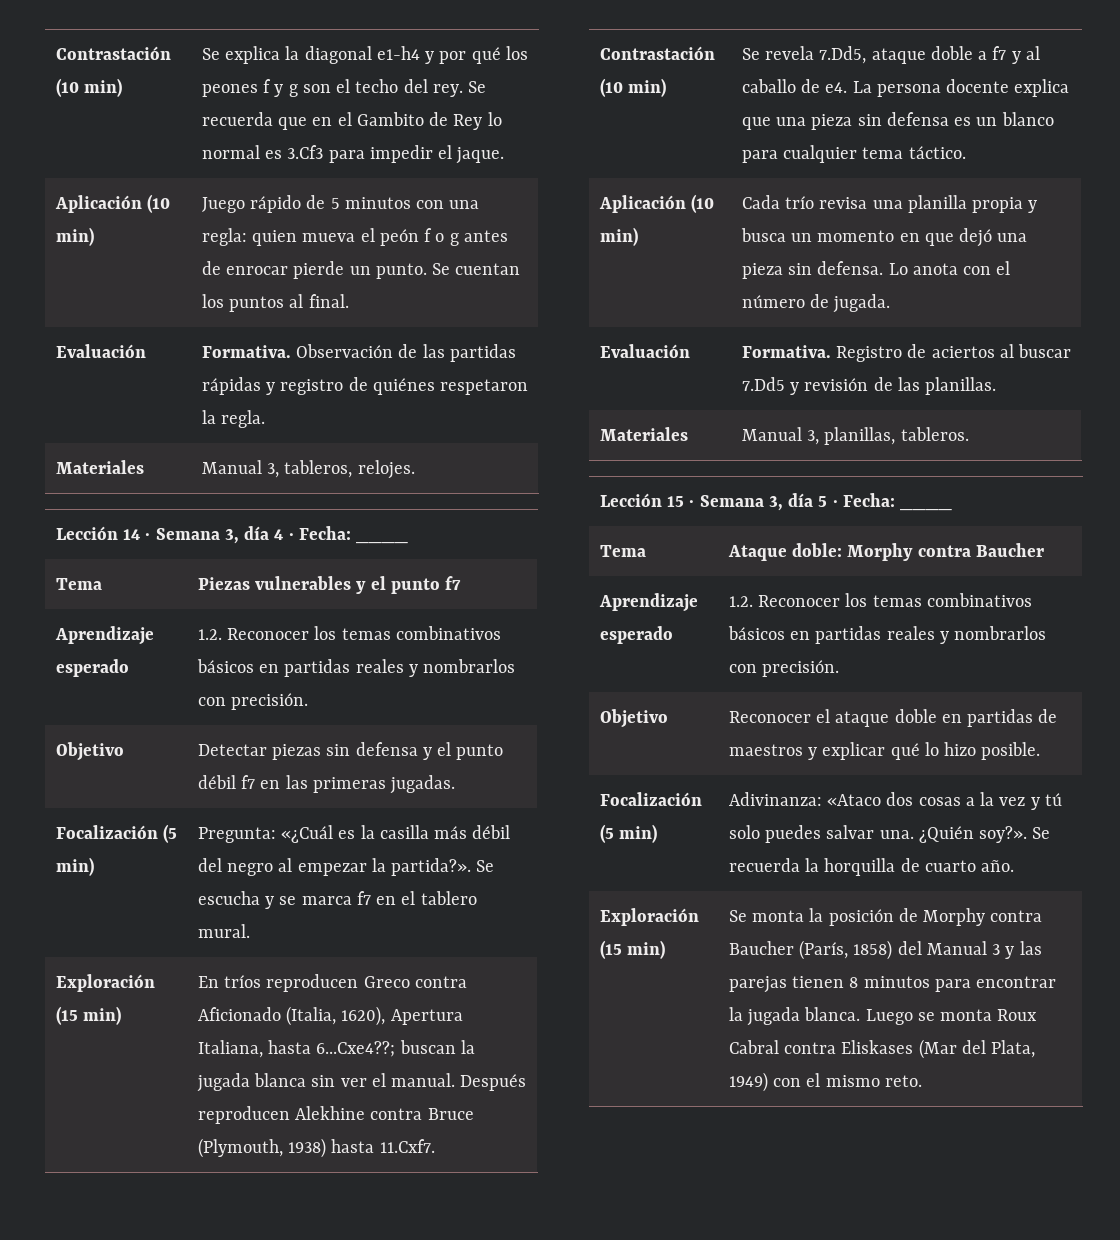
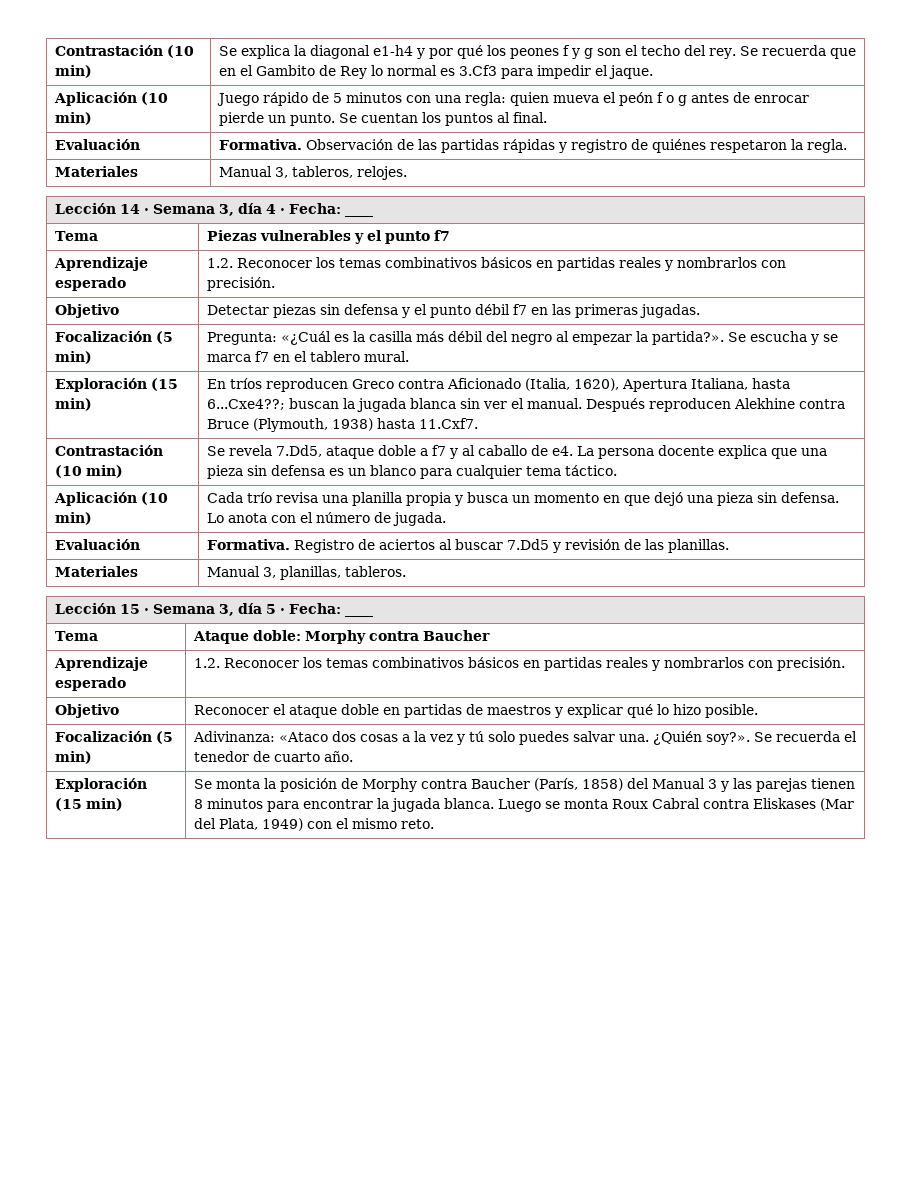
- Focalización (5 min) | Adivinanza: «Ataco dos cosas a la vez y tú solo puedes salvar una. ¿Quién soy?». Se recuerda la horquilla de cuarto año.
+ Focalización (5 min) | Adivinanza: «Ataco dos cosas a la vez y tú solo puedes salvar una. ¿Quién soy?». Se recuerda el tenedor de cuarto año.

